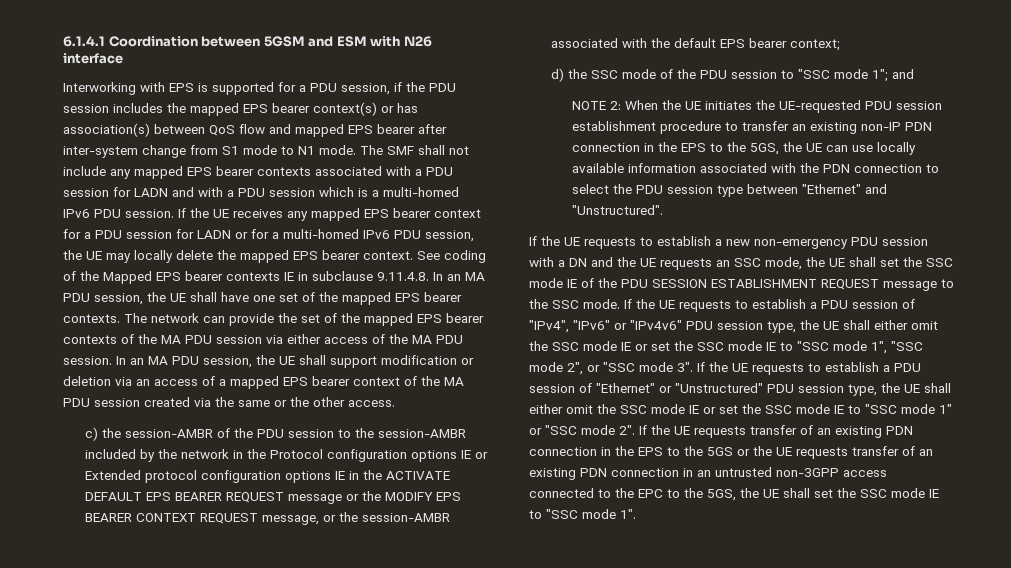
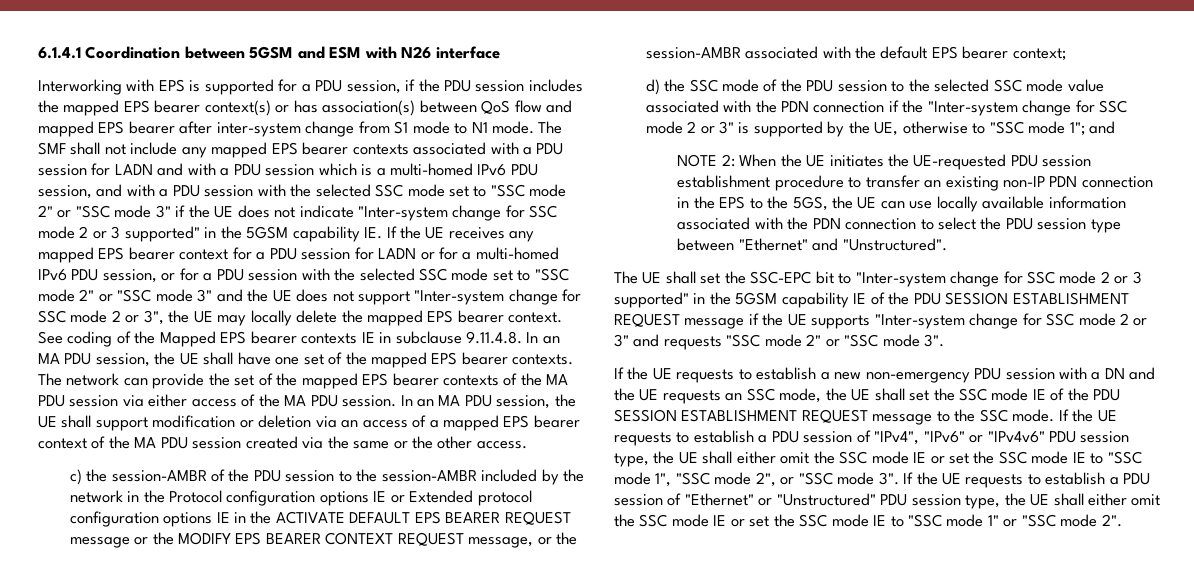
- The SMF shall not include any mapped EPS bearer contexts associated with a PDU session for LADN and with a PDU session which is a multi-homed IPv6 PDU session. If the UE receives any mapped EPS bearer context for a PDU session for LADN or for a multi-homed IPv6 PDU session, the UE may locally delete the mapped EPS bearer context.
+ The SMF shall not include any mapped EPS bearer contexts associated with a PDU session for LADN and with a PDU session which is a multi-homed IPv6 PDU session, and with a PDU session with the selected SSC mode set to "SSC mode 2" or "SSC mode 3" if the UE does not indicate "Inter-system change for SSC mode 2 or 3 supported" in the 5GSM capability IE. If the UE receives any mapped EPS bearer context for a PDU session for LADN or for a multi-homed IPv6 PDU session, or for a PDU session with the selected SSC mode set to "SSC mode 2" or "SSC mode 3" and the UE does not support "Inter-system change for SSC mode 2 or 3", the UE may locally delete the mapped EPS bearer context.
- d) the SSC mode of the PDU session to "SSC mode 1"; and
+ d) the SSC mode of the PDU session to the selected SSC mode value associated with the PDN connection if the "Inter-system change for SSC mode 2 or 3" is supported by the UE, otherwise to "SSC mode 1"; and
+ The UE shall set the SSC-EPC bit to "Inter-system change for SSC mode 2 or 3 supported" in the 5GSM capability IE of the PDU SESSION ESTABLISHMENT REQUEST message if the UE supports "Inter-system change for SSC mode 2 or 3" and requests "SSC mode 2" or "SSC mode 3".
- If the UE requests transfer of an existing PDN connection in the EPS to the 5GS or the UE requests transfer of an existing PDN connection in an untrusted non-3GPP access connected to the EPC to the 5GS, the UE shall set the SSC mode IE to "SSC mode 1".

